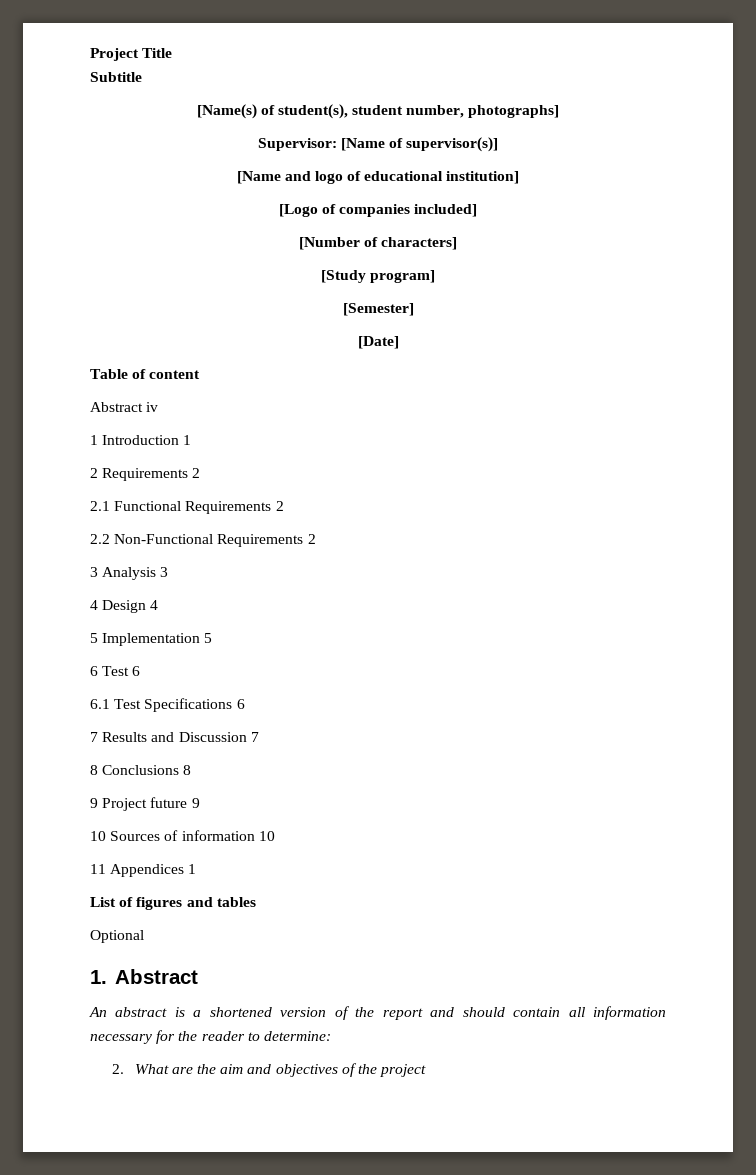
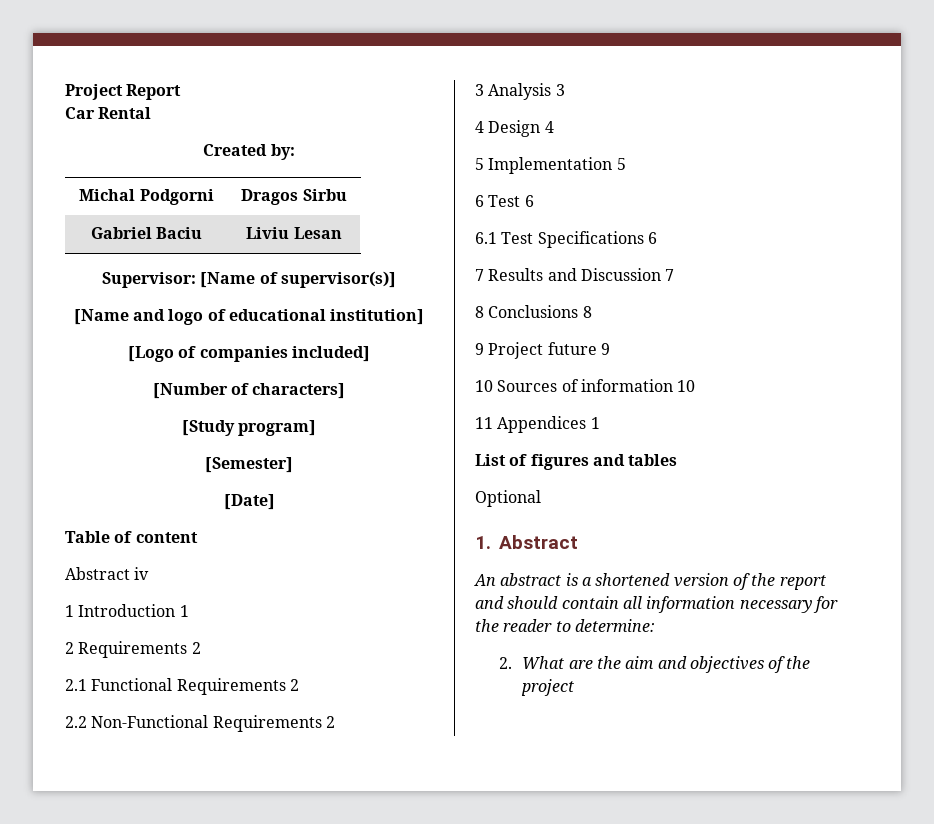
- Project Title
- Subtitle
- [Name(s) of student(s), student number, photographs]
+ Project Report
+ Car Rental
+ Created by:
+ Michal Podgorni | Dragos Sirbu
+ Gabriel Baciu | Liviu Lesan

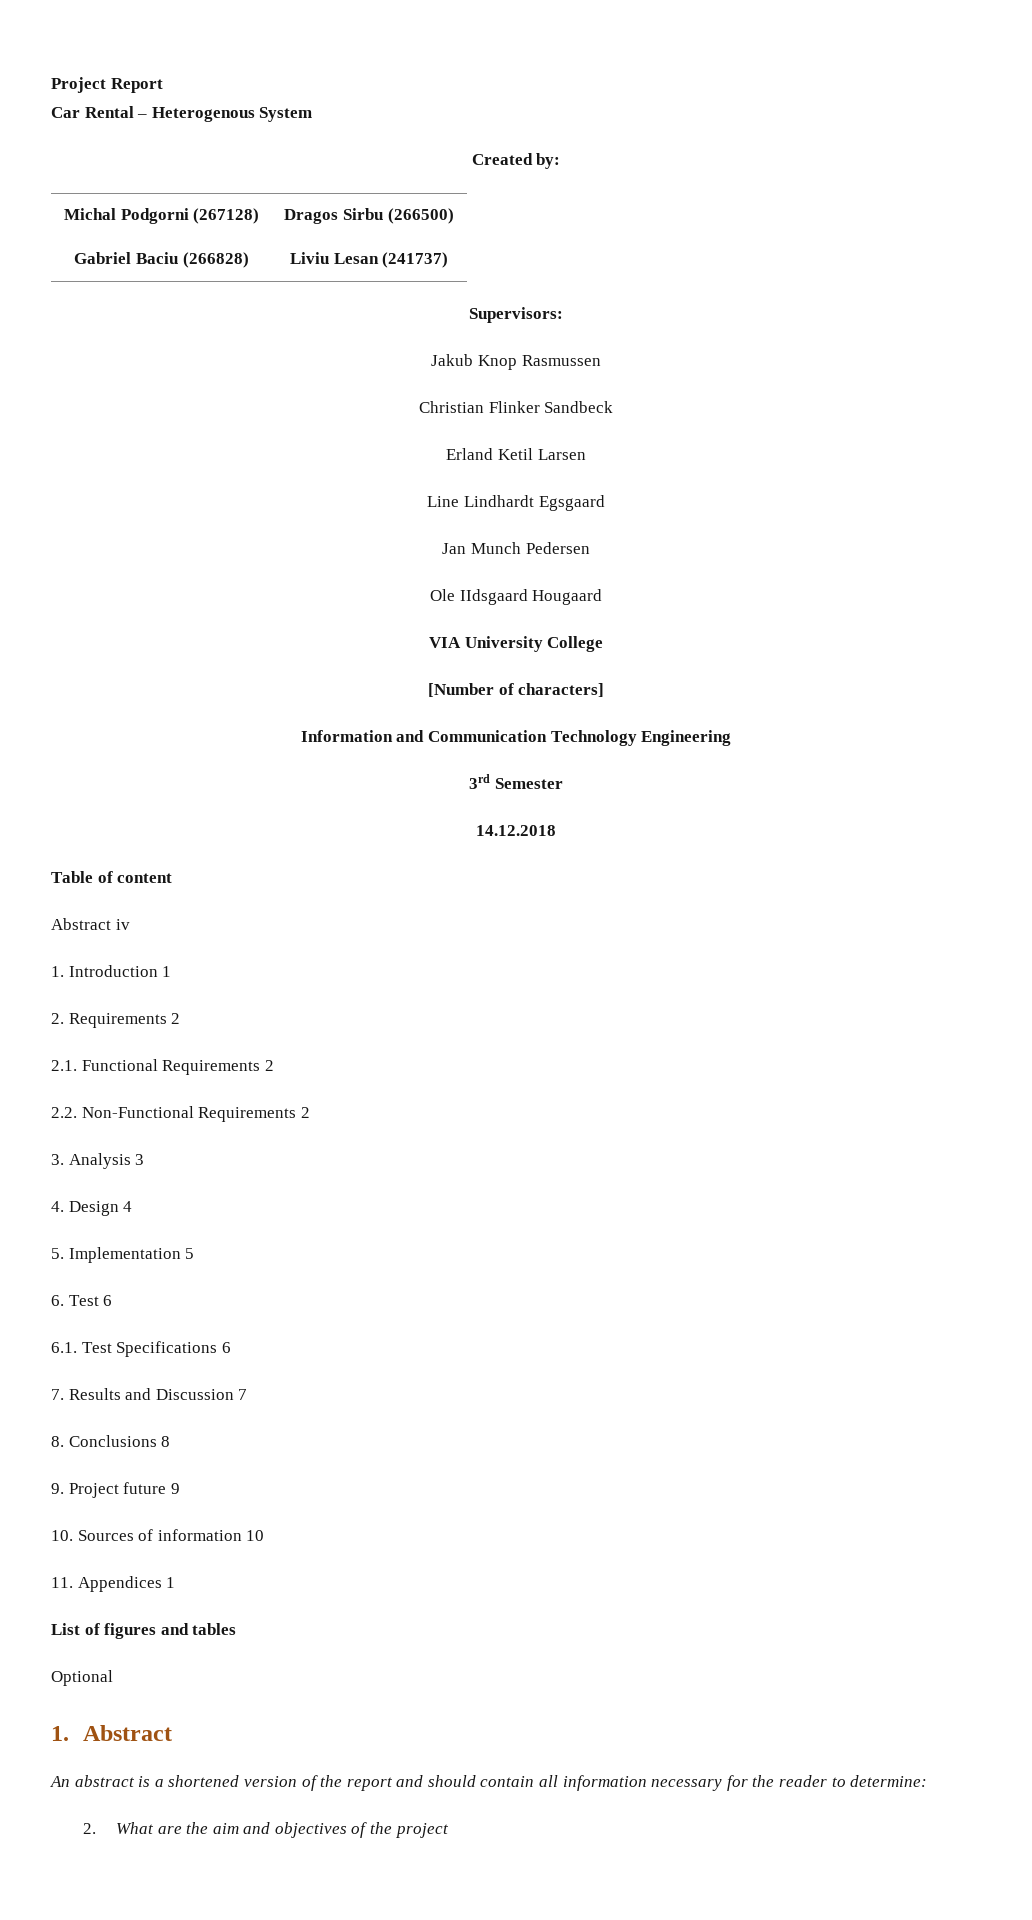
- Car Rental
+ Car Rental – Heterogenous System
- Michal Podgorni | Dragos Sirbu
+ Michal Podgorni (267128) | Dragos Sirbu (266500)
- Gabriel Baciu | Liviu Lesan
- Supervisor: [Name of supervisor(s)]
- [Name and logo of educational institution]
- [Logo of companies included]
+ Gabriel Baciu (266828) | Liviu Lesan (241737)
+ Supervisors:
+ Jakub Knop Rasmussen
+ Christian Flinker Sandbeck
+ Erland Ketil Larsen
+ Line Lindhardt Egsgaard
+ Jan Munch Pedersen
+ Ole IIdsgaard Hougaard
+ VIA University College
  [Number of characters]
- [Study program]
- [Semester]
- [Date]
+ Information and Communication Technology Engineering
+ 3rd Semester
+ 14.12.2018
- 1 Introduction 1
+ 1. Introduction 1
- 2 Requirements 2
- 2.1 Functional Requirements 2
+ 2. Requirements 2
+ 2.1. Functional Requirements 2
- 2.2 Non-Functional Requirements 2
+ 2.2. Non-Functional Requirements 2
- 3 Analysis 3
+ 3. Analysis 3
- 4 Design 4
+ 4. Design 4
- 5 Implementation 5
+ 5. Implementation 5
- 6 Test 6
+ 6. Test 6
- 6.1 Test Specifications 6
+ 6.1. Test Specifications 6
- 7 Results and Discussion 7
+ 7. Results and Discussion 7
- 8 Conclusions 8
+ 8. Conclusions 8
- 9 Project future 9
+ 9. Project future 9
- 10 Sources of information 10
+ 10. Sources of information 10
- 11 Appendices 1
+ 11. Appendices 1

